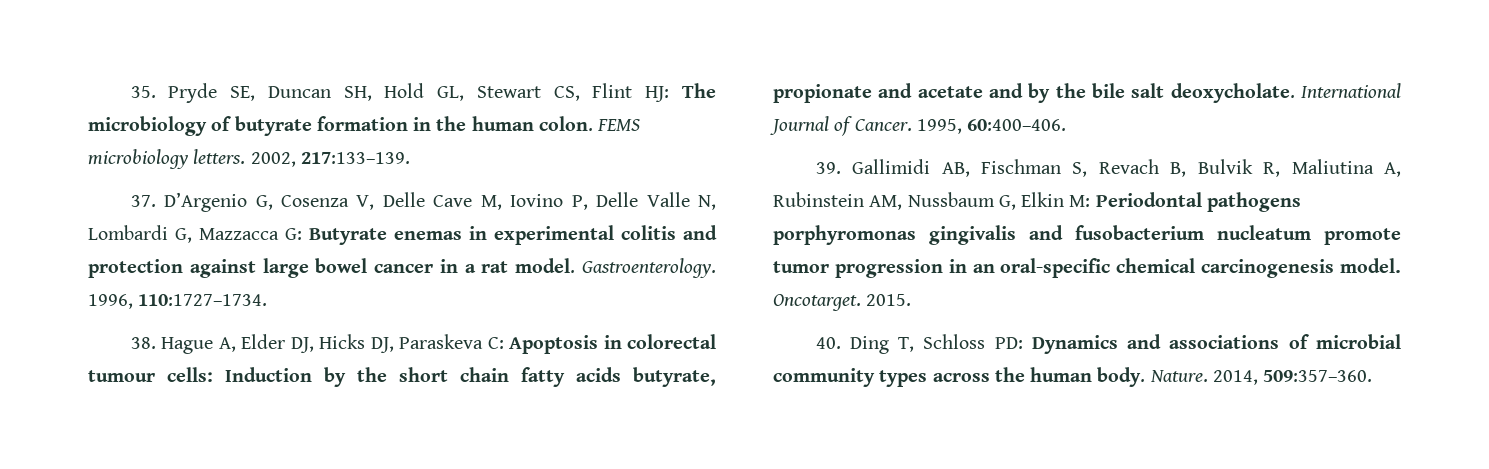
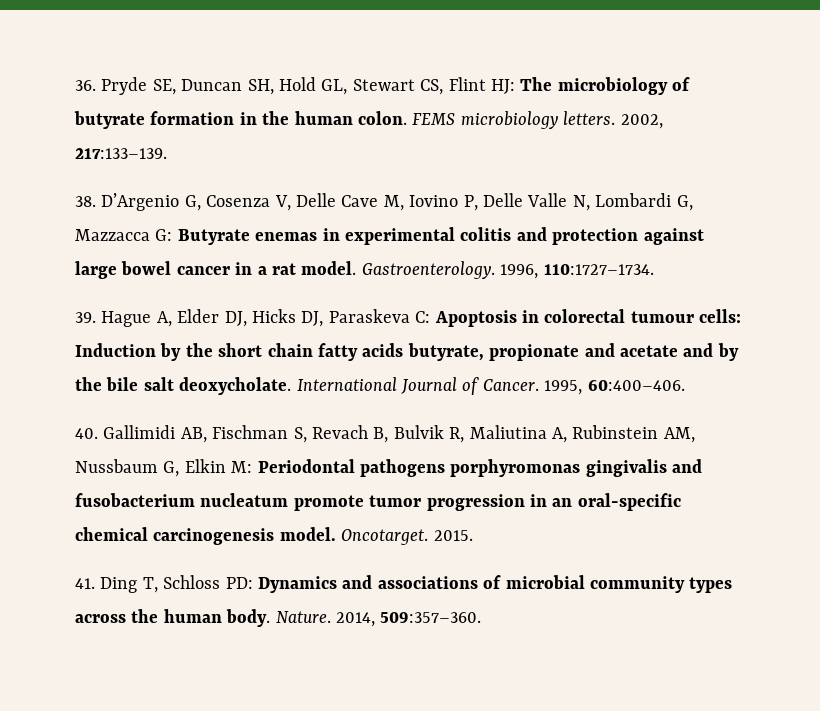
- 35. Pryde SE, Duncan SH, Hold GL, Stewart CS, Flint HJ: The microbiology of butyrate formation in the human colon.
+ 36. Pryde SE, Duncan SH, Hold GL, Stewart CS, Flint HJ: The microbiology of butyrate formation in the human colon.
- 37. D’Argenio G, Cosenza V, Delle Cave M, Iovino P, Delle Valle N, Lombardi G, Mazzacca G: Butyrate enemas in experimental colitis and protection against large bowel cancer in a rat model.
+ 38. D’Argenio G, Cosenza V, Delle Cave M, Iovino P, Delle Valle N, Lombardi G, Mazzacca G: Butyrate enemas in experimental colitis and protection against large bowel cancer in a rat model.
- 38. Hague A, Elder DJ, Hicks DJ, Paraskeva C: Apoptosis in colorectal tumour cells: Induction by the short chain fatty acids butyrate, propionate and acetate and by the bile salt deoxycholate.
+ 39. Hague A, Elder DJ, Hicks DJ, Paraskeva C: Apoptosis in colorectal tumour cells: Induction by the short chain fatty acids butyrate, propionate and acetate and by the bile salt deoxycholate.
- 39. Gallimidi AB, Fischman S, Revach B, Bulvik R, Maliutina A, Rubinstein AM, Nussbaum G, Elkin M: Periodontal pathogens porphyromonas gingivalis and fusobacterium nucleatum promote tumor progression in an oral-specific chemical carcinogenesis model.
+ 40. Gallimidi AB, Fischman S, Revach B, Bulvik R, Maliutina A, Rubinstein AM, Nussbaum G, Elkin M: Periodontal pathogens porphyromonas gingivalis and fusobacterium nucleatum promote tumor progression in an oral-specific chemical carcinogenesis model.
- 40. Ding T, Schloss PD: Dynamics and associations of microbial community types across the human body.
+ 41. Ding T, Schloss PD: Dynamics and associations of microbial community types across the human body.

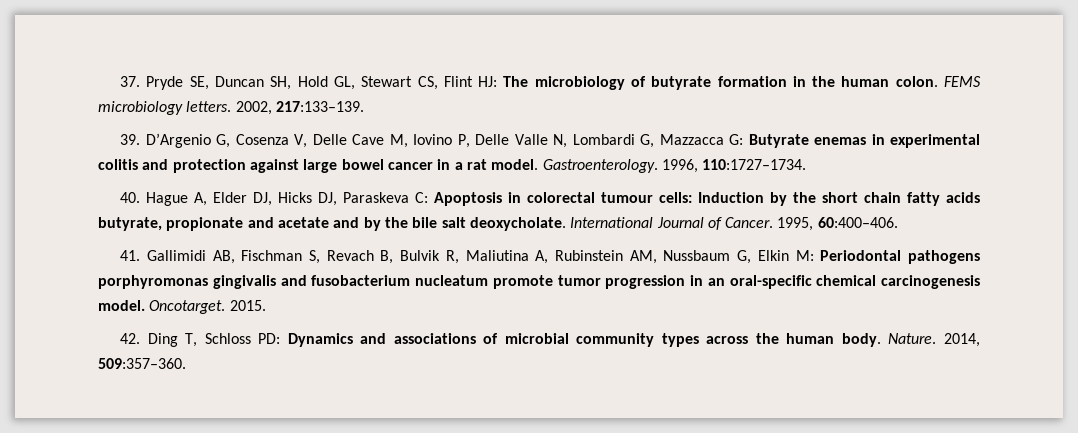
- 36. Pryde SE, Duncan SH, Hold GL, Stewart CS, Flint HJ: The microbiology of butyrate formation in the human colon.
+ 37. Pryde SE, Duncan SH, Hold GL, Stewart CS, Flint HJ: The microbiology of butyrate formation in the human colon.
- 38. D’Argenio G, Cosenza V, Delle Cave M, Iovino P, Delle Valle N, Lombardi G, Mazzacca G: Butyrate enemas in experimental colitis and protection against large bowel cancer in a rat model.
+ 39. D’Argenio G, Cosenza V, Delle Cave M, Iovino P, Delle Valle N, Lombardi G, Mazzacca G: Butyrate enemas in experimental colitis and protection against large bowel cancer in a rat model.
- 39. Hague A, Elder DJ, Hicks DJ, Paraskeva C: Apoptosis in colorectal tumour cells: Induction by the short chain fatty acids butyrate, propionate and acetate and by the bile salt deoxycholate.
+ 40. Hague A, Elder DJ, Hicks DJ, Paraskeva C: Apoptosis in colorectal tumour cells: Induction by the short chain fatty acids butyrate, propionate and acetate and by the bile salt deoxycholate.
- 40. Gallimidi AB, Fischman S, Revach B, Bulvik R, Maliutina A, Rubinstein AM, Nussbaum G, Elkin M: Periodontal pathogens porphyromonas gingivalis and fusobacterium nucleatum promote tumor progression in an oral-specific chemical carcinogenesis model.
+ 41. Gallimidi AB, Fischman S, Revach B, Bulvik R, Maliutina A, Rubinstein AM, Nussbaum G, Elkin M: Periodontal pathogens porphyromonas gingivalis and fusobacterium nucleatum promote tumor progression in an oral-specific chemical carcinogenesis model.
- 41. Ding T, Schloss PD: Dynamics and associations of microbial community types across the human body.
+ 42. Ding T, Schloss PD: Dynamics and associations of microbial community types across the human body.

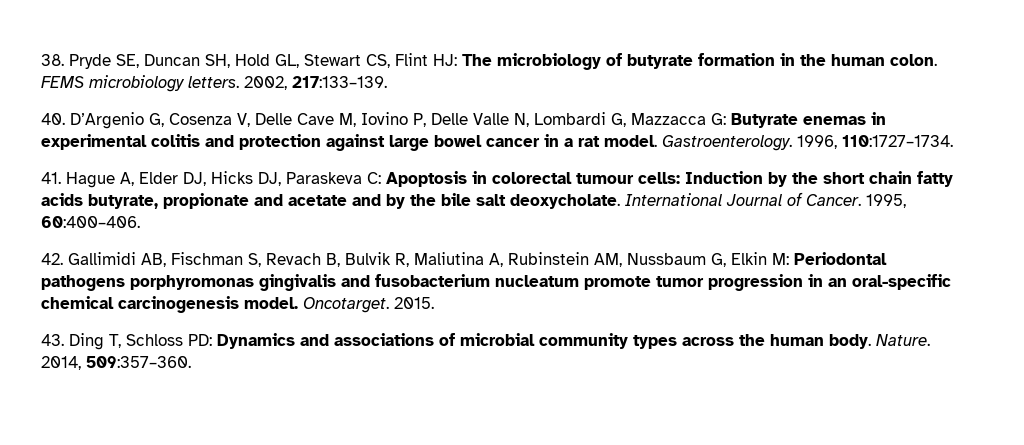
- 37. Pryde SE, Duncan SH, Hold GL, Stewart CS, Flint HJ: The microbiology of butyrate formation in the human colon.
+ 38. Pryde SE, Duncan SH, Hold GL, Stewart CS, Flint HJ: The microbiology of butyrate formation in the human colon.
- 39. D’Argenio G, Cosenza V, Delle Cave M, Iovino P, Delle Valle N, Lombardi G, Mazzacca G: Butyrate enemas in experimental colitis and protection against large bowel cancer in a rat model.
+ 40. D’Argenio G, Cosenza V, Delle Cave M, Iovino P, Delle Valle N, Lombardi G, Mazzacca G: Butyrate enemas in experimental colitis and protection against large bowel cancer in a rat model.
- 40. Hague A, Elder DJ, Hicks DJ, Paraskeva C: Apoptosis in colorectal tumour cells: Induction by the short chain fatty acids butyrate, propionate and acetate and by the bile salt deoxycholate.
+ 41. Hague A, Elder DJ, Hicks DJ, Paraskeva C: Apoptosis in colorectal tumour cells: Induction by the short chain fatty acids butyrate, propionate and acetate and by the bile salt deoxycholate.
- 41. Gallimidi AB, Fischman S, Revach B, Bulvik R, Maliutina A, Rubinstein AM, Nussbaum G, Elkin M: Periodontal pathogens porphyromonas gingivalis and fusobacterium nucleatum promote tumor progression in an oral-specific chemical carcinogenesis model.
+ 42. Gallimidi AB, Fischman S, Revach B, Bulvik R, Maliutina A, Rubinstein AM, Nussbaum G, Elkin M: Periodontal pathogens porphyromonas gingivalis and fusobacterium nucleatum promote tumor progression in an oral-specific chemical carcinogenesis model.
- 42. Ding T, Schloss PD: Dynamics and associations of microbial community types across the human body.
+ 43. Ding T, Schloss PD: Dynamics and associations of microbial community types across the human body.

